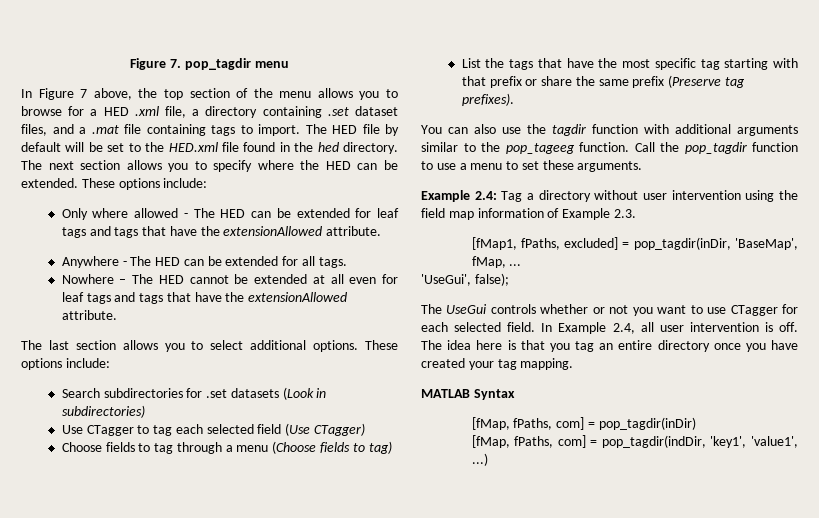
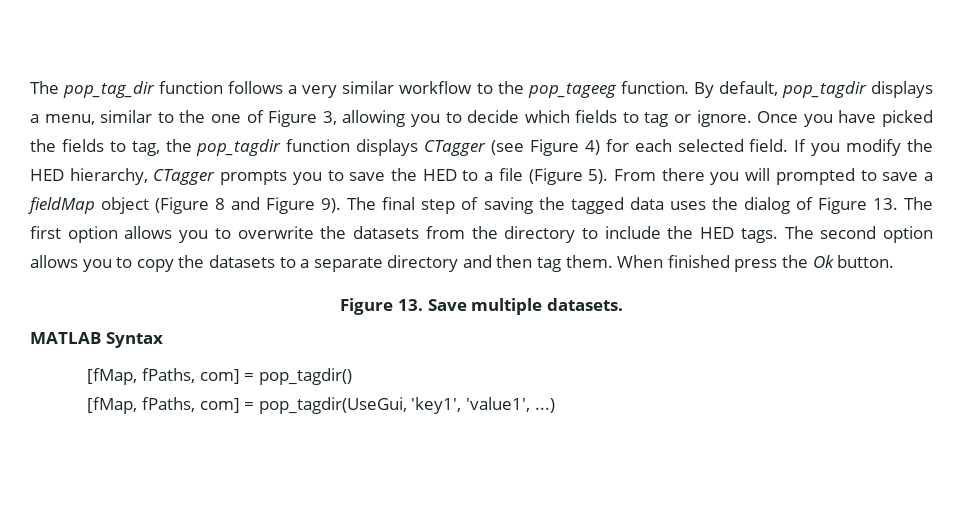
- Figure 7. pop_tagdir menu
- In Figure 7 above, the top section of the menu allows you to browse for a HED .xml file, a directory containing .set dataset files, and a .mat file containing tags to import. The HED file by default will be set to the HED.xml file found in the hed directory. The next section allows you to specify where the HED can be extended. These options include:
- Only where allowed - The HED can be extended for leaf tags and tags that have the extensionAllowed attribute.
- Anywhere - The HED can be extended for all tags.
- Nowhere – The HED cannot be extended at all even for leaf tags and tags that have the extensionAllowed attribute.
- The last section allows you to select additional options. These options include:
- Search subdirectories for .set datasets (Look in subdirectories)
- Use CTagger to tag each selected field (Use CTagger)
- Choose fields to tag through a menu (Choose fields to tag)
- List the tags that have the most specific tag starting with that prefix or share the same prefix (Preserve tag prefixes).
- You can also use the tagdir function with additional arguments similar to the pop_tageeg function. Call the pop_tagdir function to use a menu to set these arguments.
- Example 2.4: Tag a directory without user intervention using the field map information of Example 2.3.
- [fMap1, fPaths, excluded] = pop_tagdir(inDir, 'BaseMap', fMap, ...
- 'UseGui', false);
- The UseGui controls whether or not you want to use CTagger for each selected field. In Example 2.4, all user intervention is off. The idea here is that you tag an entire directory once you have created your tag mapping.
+ The pop_tag_dir function follows a very similar workflow to the pop_tageeg function. By default, pop_tagdir displays a menu, similar to the one of Figure 3, allowing you to decide which fields to tag or ignore. Once you have picked the fields to tag, the pop_tagdir function displays CTagger (see Figure 4) for each selected field. If you modify the HED hierarchy, CTagger prompts you to save the HED to a file (Figure 5). From there you will prompted to save a fieldMap object (Figure 8 and Figure 9). The final step of saving the tagged data uses the dialog of Figure 13. The first option allows you to overwrite the datasets from the directory to include the HED tags. The second option allows you to copy the datasets to a separate directory and then tag them. When finished press the Ok button.
+ Figure 13. Save multiple datasets.
- [fMap, fPaths, com] = pop_tagdir(inDir)
- [fMap, fPaths, com] = pop_tagdir(indDir, 'key1', 'value1', ...)
+ [fMap, fPaths, com] = pop_tagdir()
+ [fMap, fPaths, com] = pop_tagdir(UseGui, 'key1', 'value1', ...)

